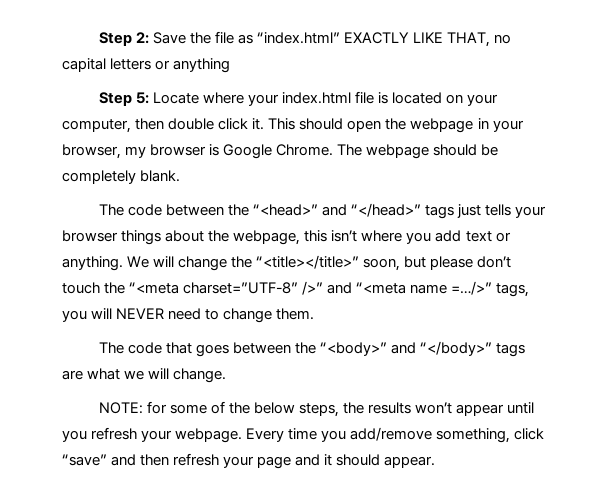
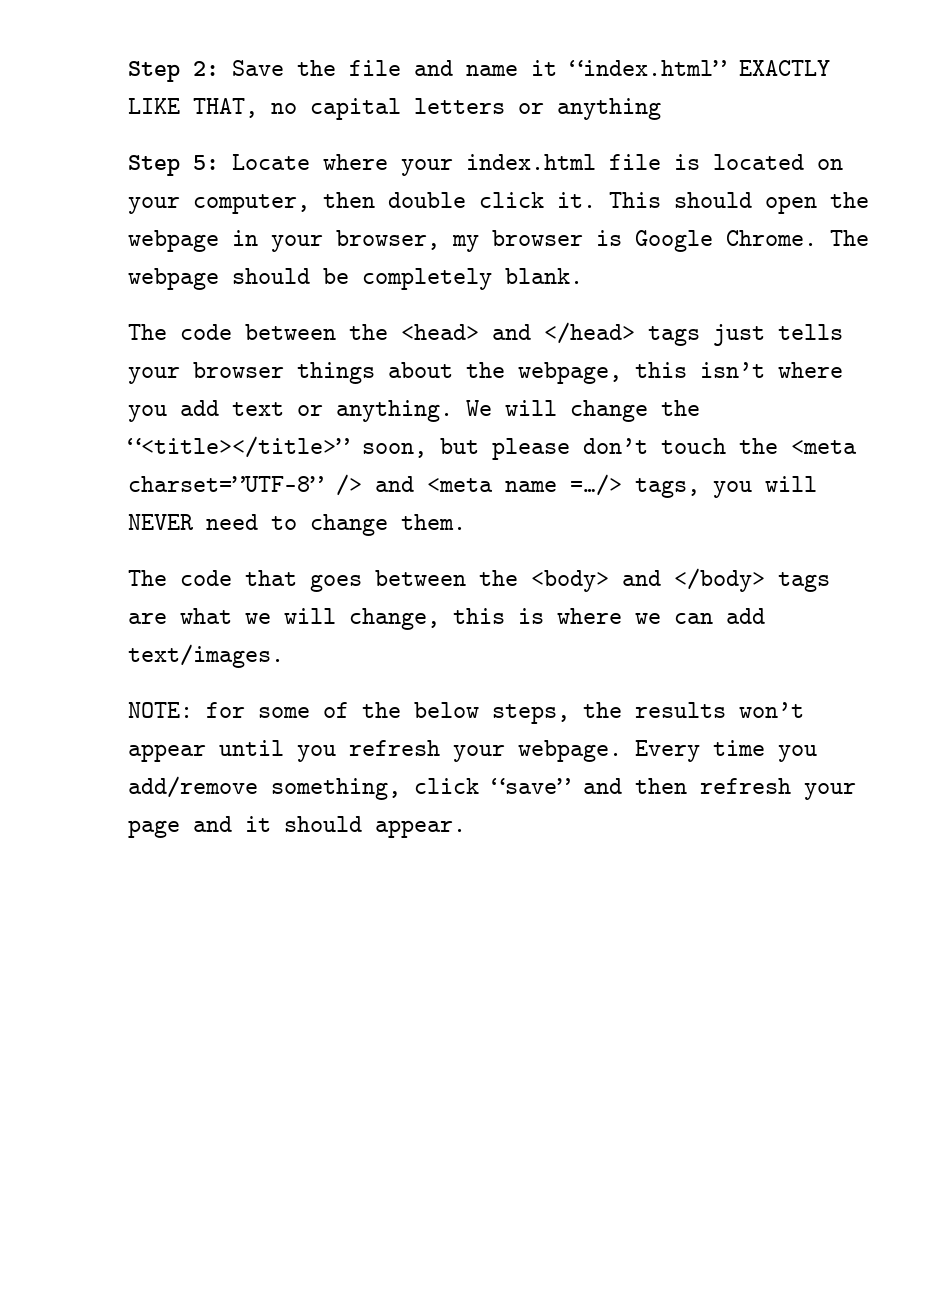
- Step 2: Save the file as “index.html” EXACTLY LIKE THAT, no capital letters or anything
+ Step 2: Save the file and name it “index.html” EXACTLY LIKE THAT, no capital letters or anything
- The code between the “<head>” and “</head>” tags just tells your browser things about the webpage, this isn’t where you add text or anything.
+ The code between the <head> and </head> tags just tells your browser things about the webpage, this isn’t where you add text or anything.
- We will change the “<title></title>” soon, but please don’t touch the “<meta charset=”UTF-8” />” and “<meta name =…/>” tags, you will NEVER need to change them.
+ We will change the “<title></title>” soon, but please don’t touch the <meta charset=”UTF-8” /> and <meta name =…/> tags, you will NEVER need to change them.
- The code that goes between the “<body>” and “</body>” tags are what we will change.
+ The code that goes between the <body> and </body> tags are what we will change, this is where we can add text/images.

